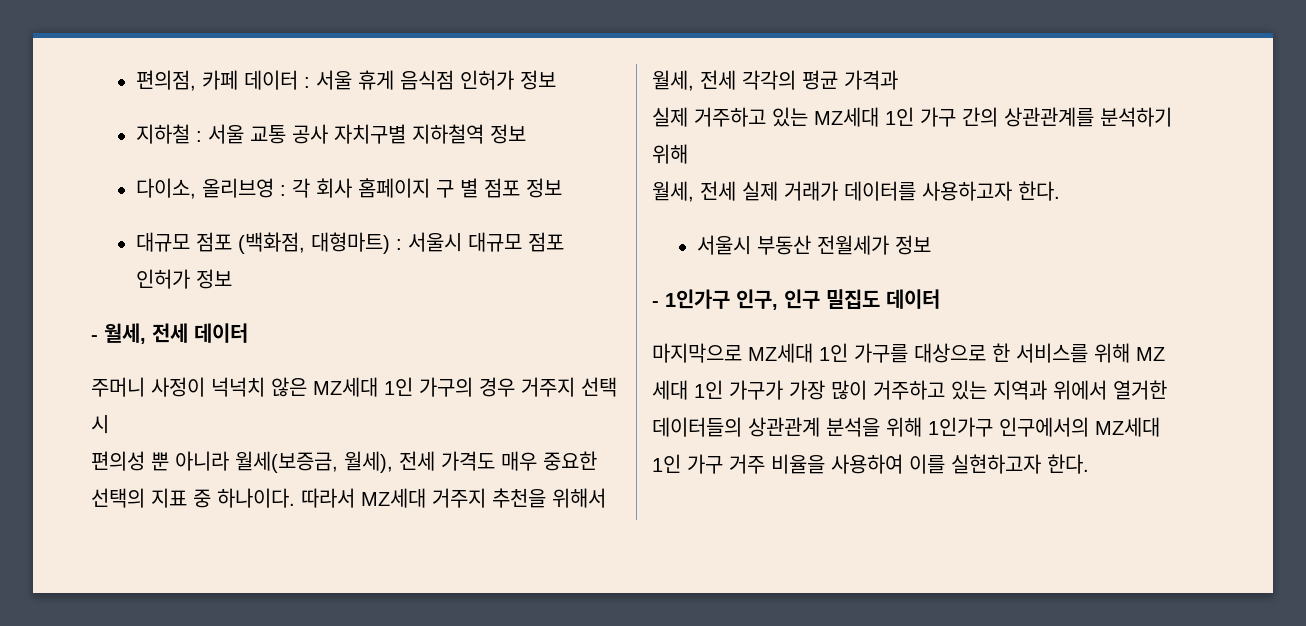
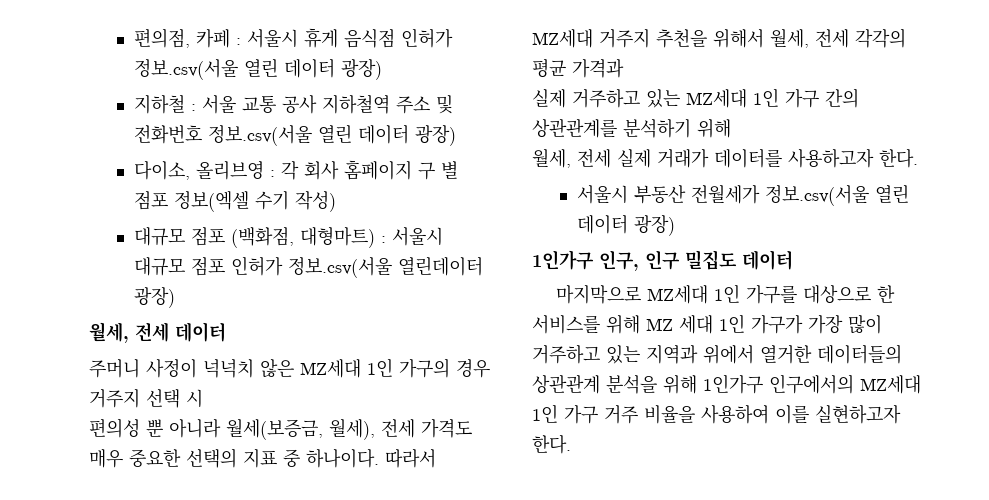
- 편의점, 카페 데이터 : 서울 휴게 음식점 인허가 정보
+ 편의점, 카페 : 서울시 휴게 음식점 인허가 정보.csv(서울 열린 데이터 광장)
- 지하철 : 서울 교통 공사 자치구별 지하철역 정보
+ 지하철 : 서울 교통 공사 지하철역 주소 및 전화번호 정보.csv(서울 열린 데이터 광장)
- 다이소, 올리브영 : 각 회사 홈페이지 구 별 점포 정보
+ 다이소, 올리브영 : 각 회사 홈페이지 구 별 점포 정보(엑셀 수기 작성)
- 대규모 점포 (백화점, 대형마트) : 서울시 대규모 점포 인허가 정보
- - 월세, 전세 데이터
+ 대규모 점포 (백화점, 대형마트) : 서울시 대규모 점포 인허가 정보.csv(서울 열린데이터 광장)
+ 월세, 전세 데이터
- 서울시 부동산 전월세가 정보
- - 1인가구 인구, 인구 밀집도 데이터
+ 서울시 부동산 전월세가 정보.csv(서울 열린 데이터 광장)
+ 1인가구 인구, 인구 밀집도 데이터

